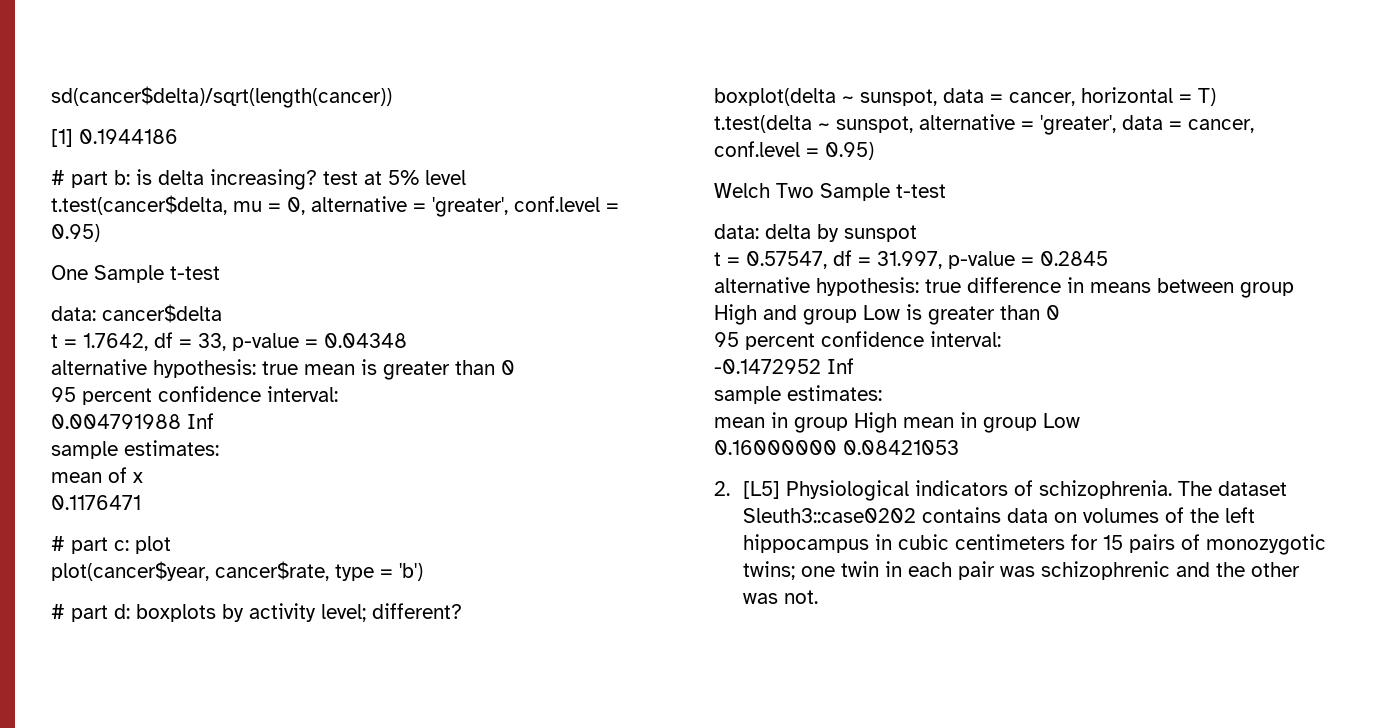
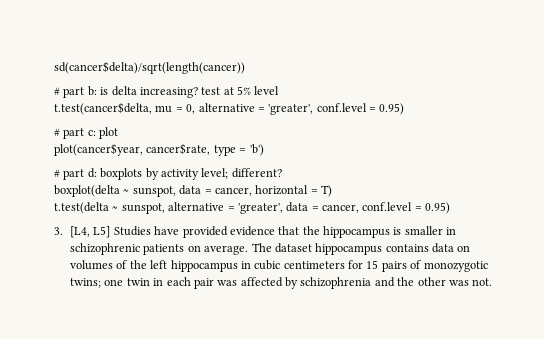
- [1] 0.1944186
- One Sample t-test
- data: cancer$delta
- t = 1.7642, df = 33, p-value = 0.04348
- alternative hypothesis: true mean is greater than 0
- 95 percent confidence interval:
- 0.004791988 Inf
- sample estimates:
- mean of x
- 0.1176471
- Welch Two Sample t-test
- data: delta by sunspot
- t = 0.57547, df = 31.997, p-value = 0.2845
- alternative hypothesis: true difference in means between group High and group Low is greater than 0
- 95 percent confidence interval:
- -0.1472952 Inf
- sample estimates:
- mean in group High mean in group Low
- 0.16000000 0.08421053
- 2. [L5] Physiological indicators of schizophrenia.
+ 3. [L4, L5] Studies have provided evidence that the hippocampus is smaller in schizophrenic patients on average.
- The dataset Sleuth3::case0202 contains data on volumes of the left hippocampus in cubic centimeters for 15 pairs of monozygotic twins; one twin in each pair was schizophrenic and the other was not.
+ The dataset hippocampus contains data on volumes of the left hippocampus in cubic centimeters for 15 pairs of monozygotic twins; one twin in each pair was affected by schizophrenia and the other was not.

